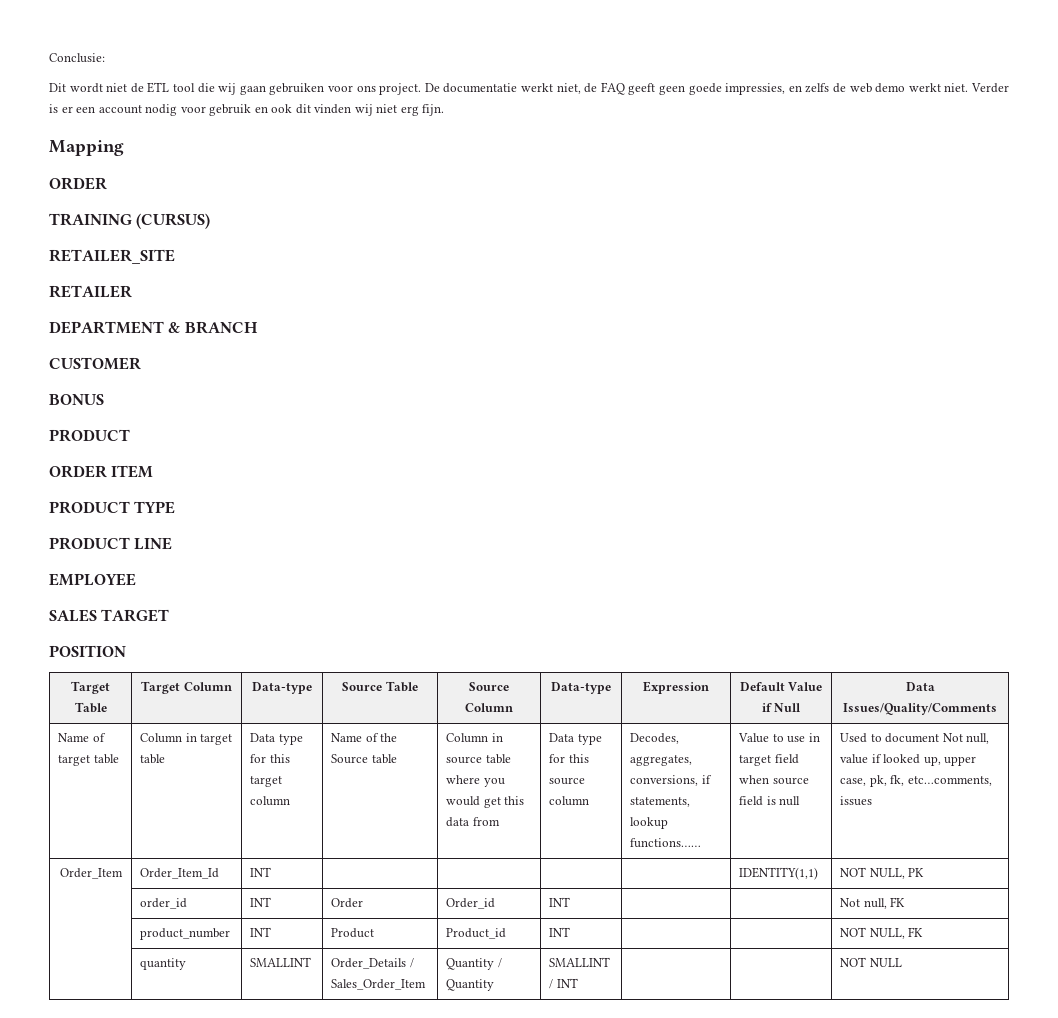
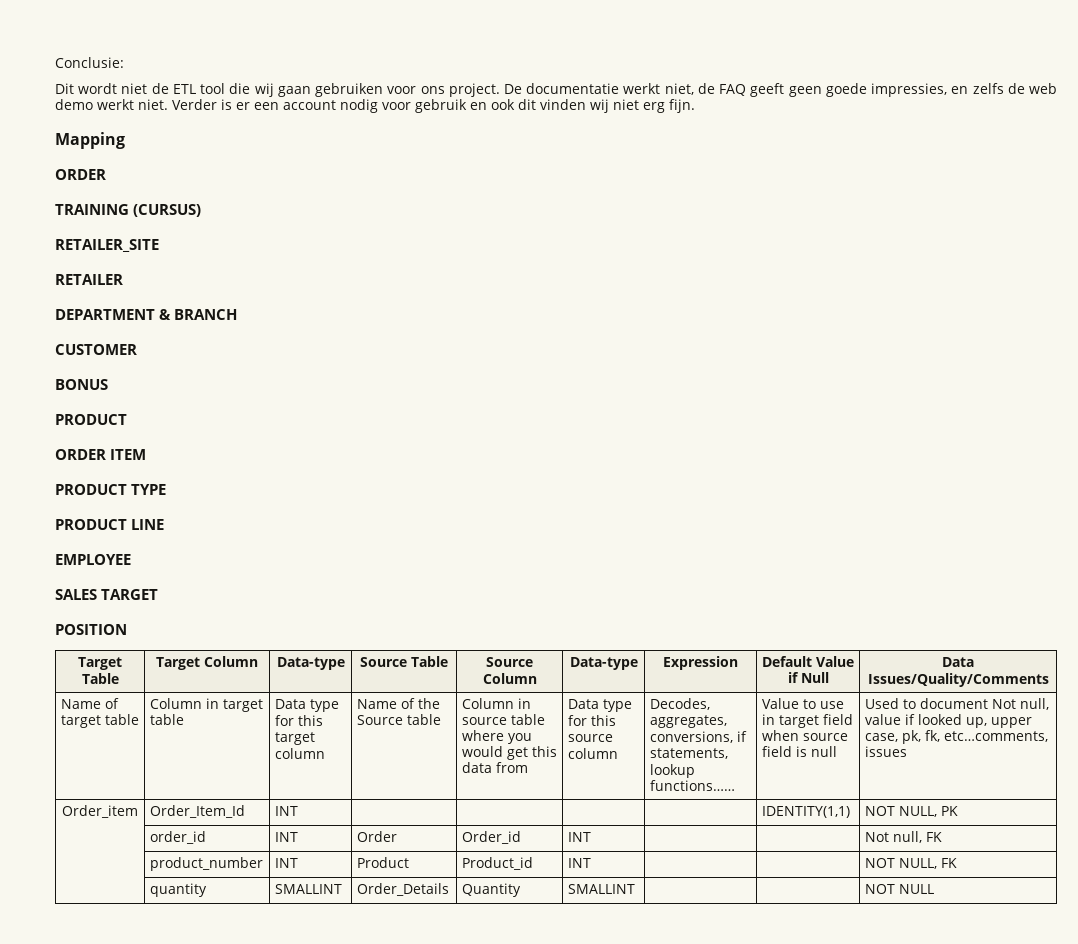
- Order_Item | Order_Item_Id | INT | | | | | IDENTITY(1,1) | NOT NULL, PK
+ Order_item | Order_Item_Id | INT | | | | | IDENTITY(1,1) | NOT NULL, PK
- | quantity | SMALLINT | Order_Details / Sales_Order_Item | Quantity / Quantity | SMALLINT / INT | | | NOT NULL
+ | quantity | SMALLINT | Order_Details | Quantity | SMALLINT | | | NOT NULL

